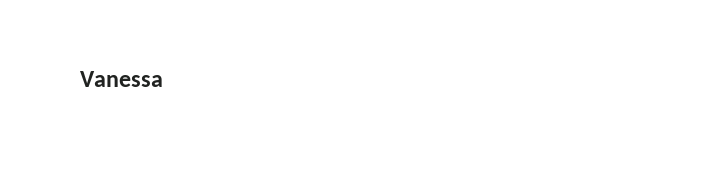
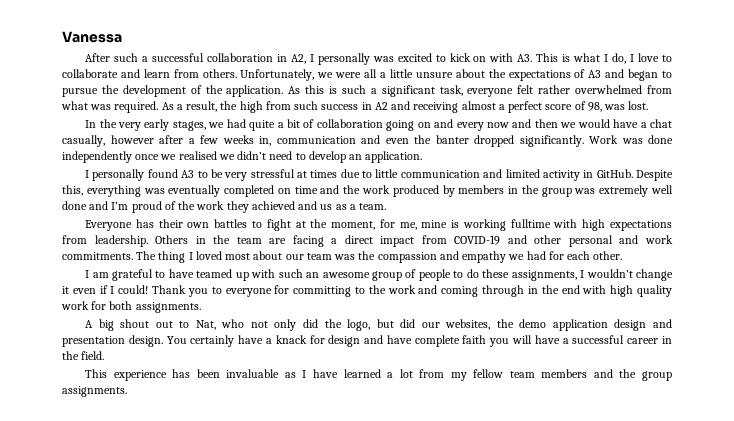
+ After such a successful collaboration in A2, I personally was excited to kick on with A3. This is what I do, I love to collaborate and learn from others. Unfortunately, we were all a little unsure about the expectations of A3 and began to pursue the development of the application. As this is such a significant task, everyone felt rather overwhelmed from what was required. As a result, the high from such success in A2 and receiving almost a perfect score of 98, was lost.
+ In the very early stages, we had quite a bit of collaboration going on and every now and then we would have a chat casually, however after a few weeks in, communication and even the banter dropped significantly. Work was done independently once we realised we didn’t need to develop an application.
+ I personally found A3 to be very stressful at times due to little communication and limited activity in GitHub. Despite this, everything was eventually completed on time and the work produced by members in the group was extremely well done and I’m proud of the work they achieved and us as a team.
+ Everyone has their own battles to fight at the moment, for me, mine is working fulltime with high expectations from leadership. Others in the team are facing a direct impact from COVID-19 and other personal and work commitments. The thing I loved most about our team was the compassion and empathy we had for each other.
+ I am grateful to have teamed up with such an awesome group of people to do these assignments, I wouldn’t change it even if I could! Thank you to everyone for committing to the work and coming through in the end with high quality work for both assignments.
+ A big shout out to Nat, who not only did the logo, but did our websites, the demo application design and presentation design. You certainly have a knack for design and have complete faith you will have a successful career in the field.
+ This experience has been invaluable as I have learned a lot from my fellow team members and the group assignments.

